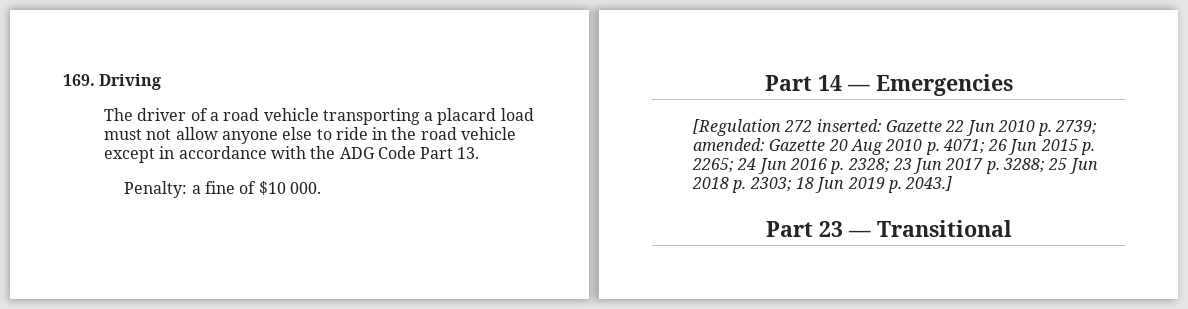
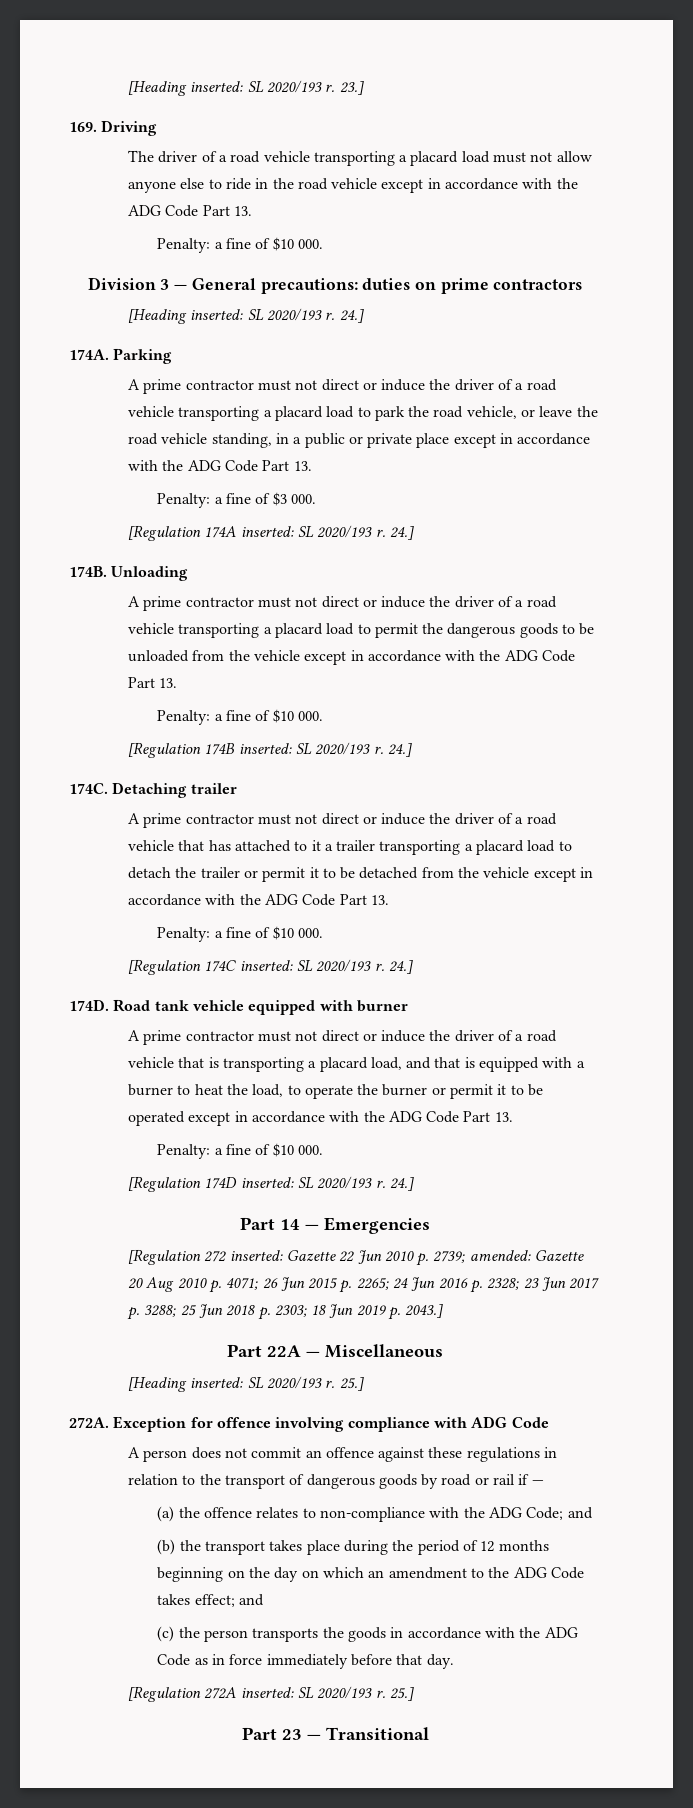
+ [Heading inserted: SL 2020/193 r. 23.]
+ Division 3 — General precautions: duties on prime contractors
+ [Heading inserted: SL 2020/193 r. 24.]
+ 174A. Parking
+ A prime contractor must not direct or induce the driver of a road vehicle transporting a placard load to park the road vehicle, or leave the road vehicle standing, in a public or private place except in accordance with the ADG Code Part 13.
+ Penalty: a fine of $3 000.
+ [Regulation 174A inserted: SL 2020/193 r. 24.]
+ 174B. Unloading
+ A prime contractor must not direct or induce the driver of a road vehicle transporting a placard load to permit the dangerous goods to be unloaded from the vehicle except in accordance with the ADG Code Part 13.
+ Penalty: a fine of $10 000.
+ [Regulation 174B inserted: SL 2020/193 r. 24.]
+ 174C. Detaching trailer
+ A prime contractor must not direct or induce the driver of a road vehicle that has attached to it a trailer transporting a placard load to detach the trailer or permit it to be detached from the vehicle except in accordance with the ADG Code Part 13.
+ Penalty: a fine of $10 000.
+ [Regulation 174C inserted: SL 2020/193 r. 24.]
+ 174D. Road tank vehicle equipped with burner
+ A prime contractor must not direct or induce the driver of a road vehicle that is transporting a placard load, and that is equipped with a burner to heat the load, to operate the burner or permit it to be operated except in accordance with the ADG Code Part 13.
+ Penalty: a fine of $10 000.
+ [Regulation 174D inserted: SL 2020/193 r. 24.]
+ Part 22A — Miscellaneous
+ [Heading inserted: SL 2020/193 r. 25.]
+ 272A. Exception for offence involving compliance with ADG Code
+ A person does not commit an offence against these regulations in relation to the transport of dangerous goods by road or rail if —
+ (a) the offence relates to non-compliance with the ADG Code; and
+ (b) the transport takes place during the period of 12 months beginning on the day on which an amendment to the ADG Code takes effect; and
+ (c) the person transports the goods in accordance with the ADG Code as in force immediately before that day.
+ [Regulation 272A inserted: SL 2020/193 r. 25.]

